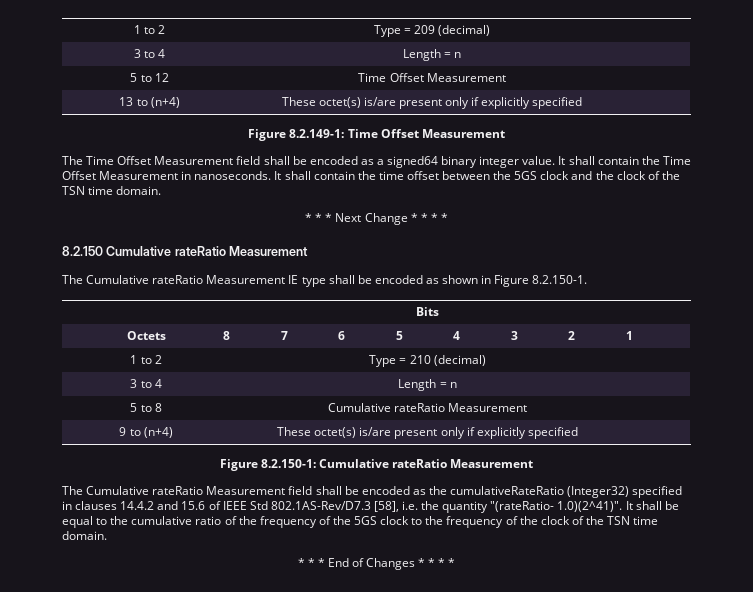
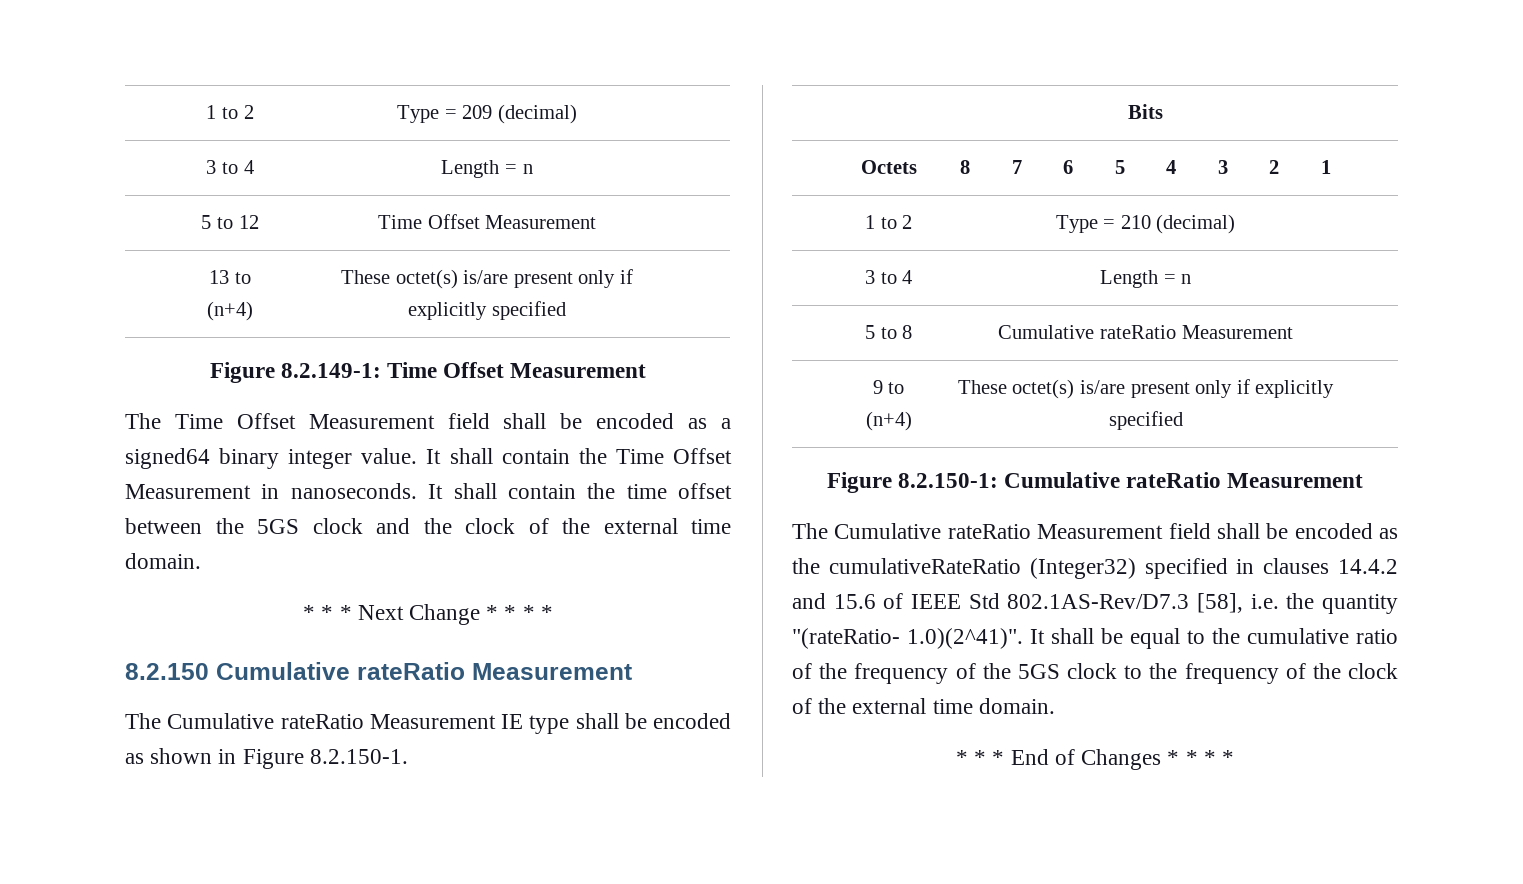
- It shall contain the time offset between the 5GS clock and the clock of the TSN time domain.
+ It shall contain the time offset between the 5GS clock and the clock of the external time domain.
- The Cumulative rateRatio Measurement field shall be encoded as the cumulativeRateRatio (Integer32) specified in clauses 14.4.2 and 15.6 of IEEE Std 802.1AS-Rev/D7.3 [58], i.e. the quantity "(rateRatio- 1.0)(2^41)". It shall be equal to the cumulative ratio of the frequency of the 5GS clock to the frequency of the clock of the TSN time domain.
+ The Cumulative rateRatio Measurement field shall be encoded as the cumulativeRateRatio (Integer32) specified in clauses 14.4.2 and 15.6 of IEEE Std 802.1AS-Rev/D7.3 [58], i.e. the quantity "(rateRatio- 1.0)(2^41)". It shall be equal to the cumulative ratio of the frequency of the 5GS clock to the frequency of the clock of the external time domain.

